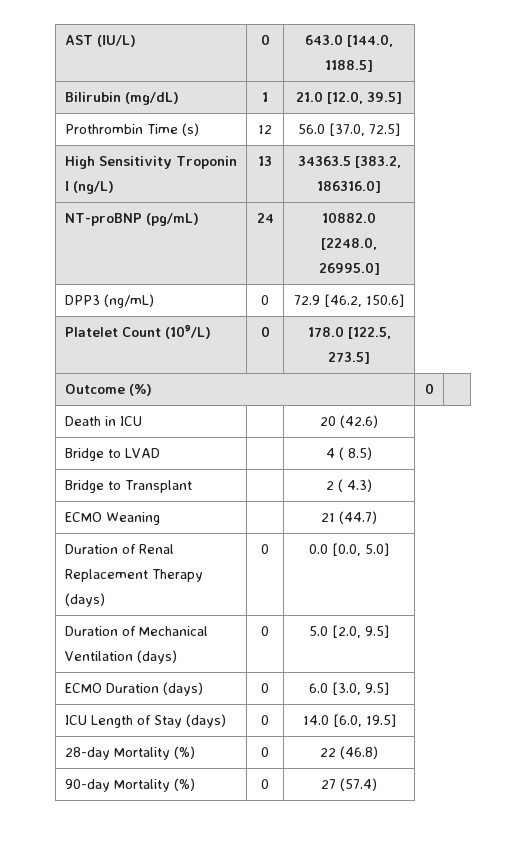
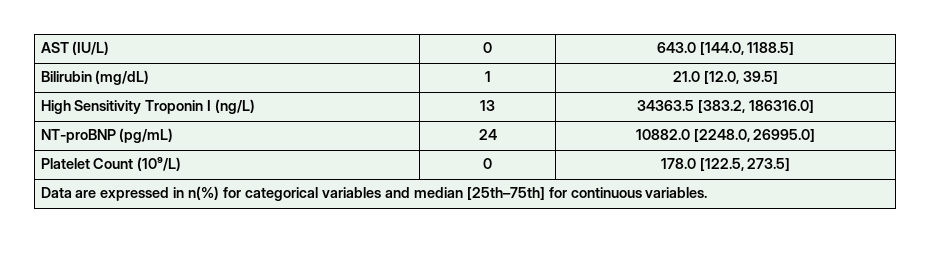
- Prothrombin Time (s) | 12 | 56.0 [37.0, 72.5]
- DPP3 (ng/mL) | 0 | 72.9 [46.2, 150.6]
- Outcome (%) | 0 |
- Death in ICU | | 20 (42.6)
- Bridge to LVAD | | 4 ( 8.5)
- Bridge to Transplant | | 2 ( 4.3)
- ECMO Weaning | | 21 (44.7)
- Duration of Renal Replacement Therapy (days) | 0 | 0.0 [0.0, 5.0]
- Duration of Mechanical Ventilation (days) | 0 | 5.0 [2.0, 9.5]
- ECMO Duration (days) | 0 | 6.0 [3.0, 9.5]
- ICU Length of Stay (days) | 0 | 14.0 [6.0, 19.5]
- 28-day Mortality (%) | 0 | 22 (46.8)
- 90-day Mortality (%) | 0 | 27 (57.4)
+ Data are expressed in n(%) for categorical variables and median [25th–75th] for continuous variables.

